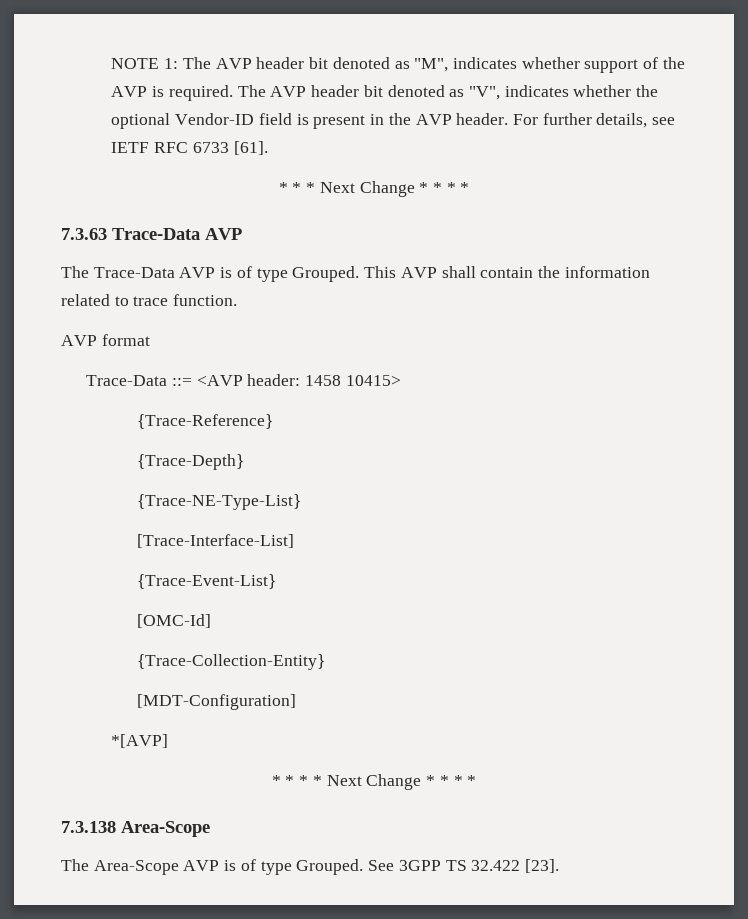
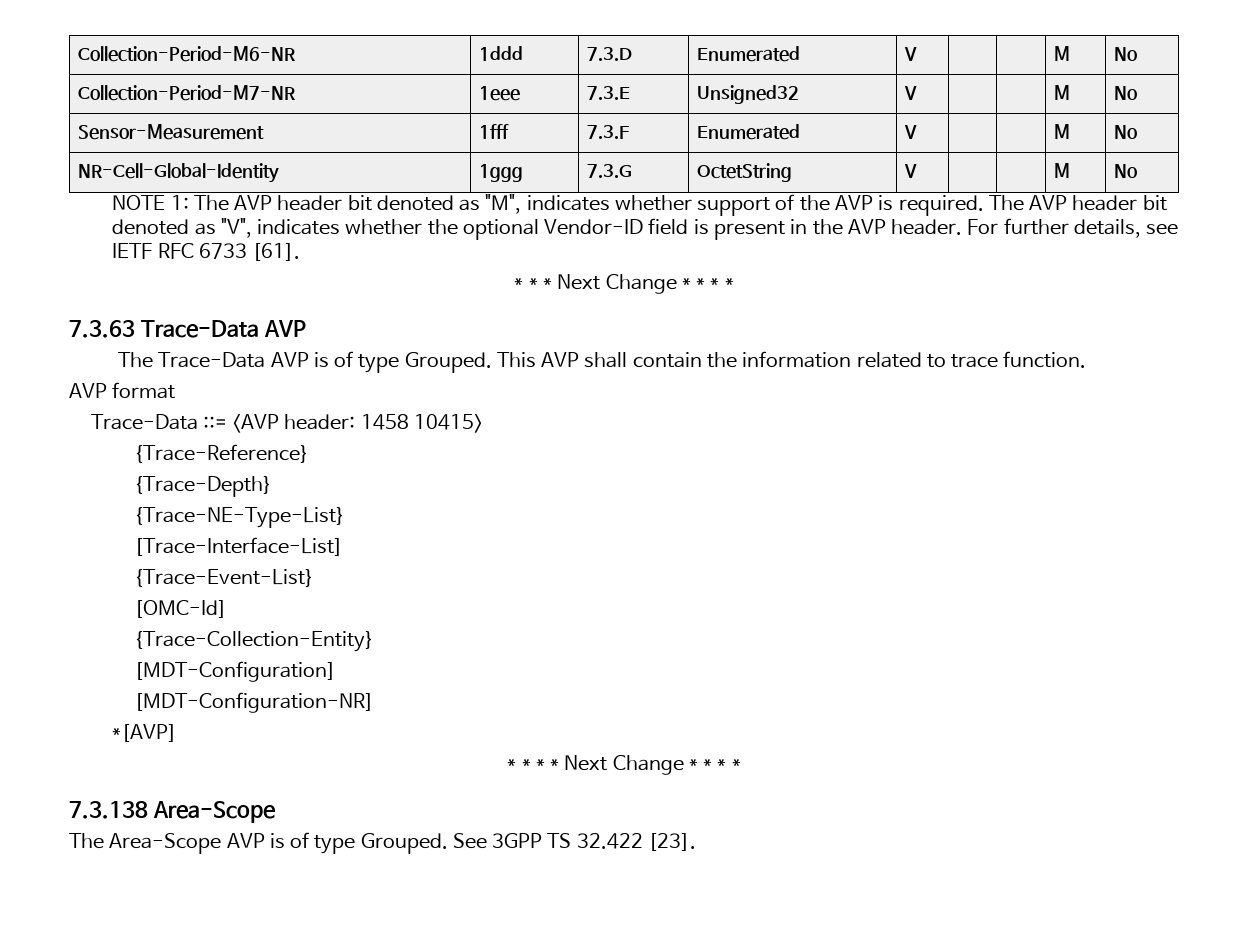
+ Collection-Period-M6-NR | 1ddd | 7.3.D | Enumerated | V | | | M | No
+ Collection-Period-M7-NR | 1eee | 7.3.E | Unsigned32 | V | | | M | No
+ Sensor-Measurement | 1fff | 7.3.F | Enumerated | V | | | M | No
+ NR-Cell-Global-Identity | 1ggg | 7.3.G | OctetString | V | | | M | No
+ [MDT-Configuration-NR]

